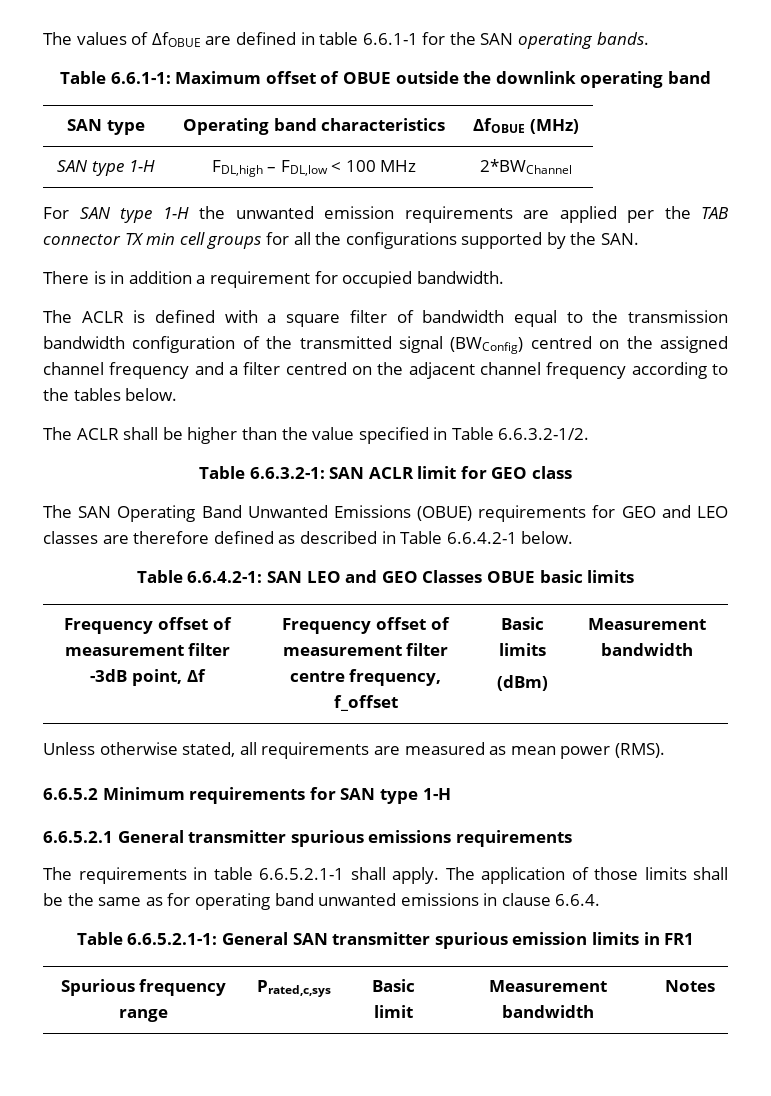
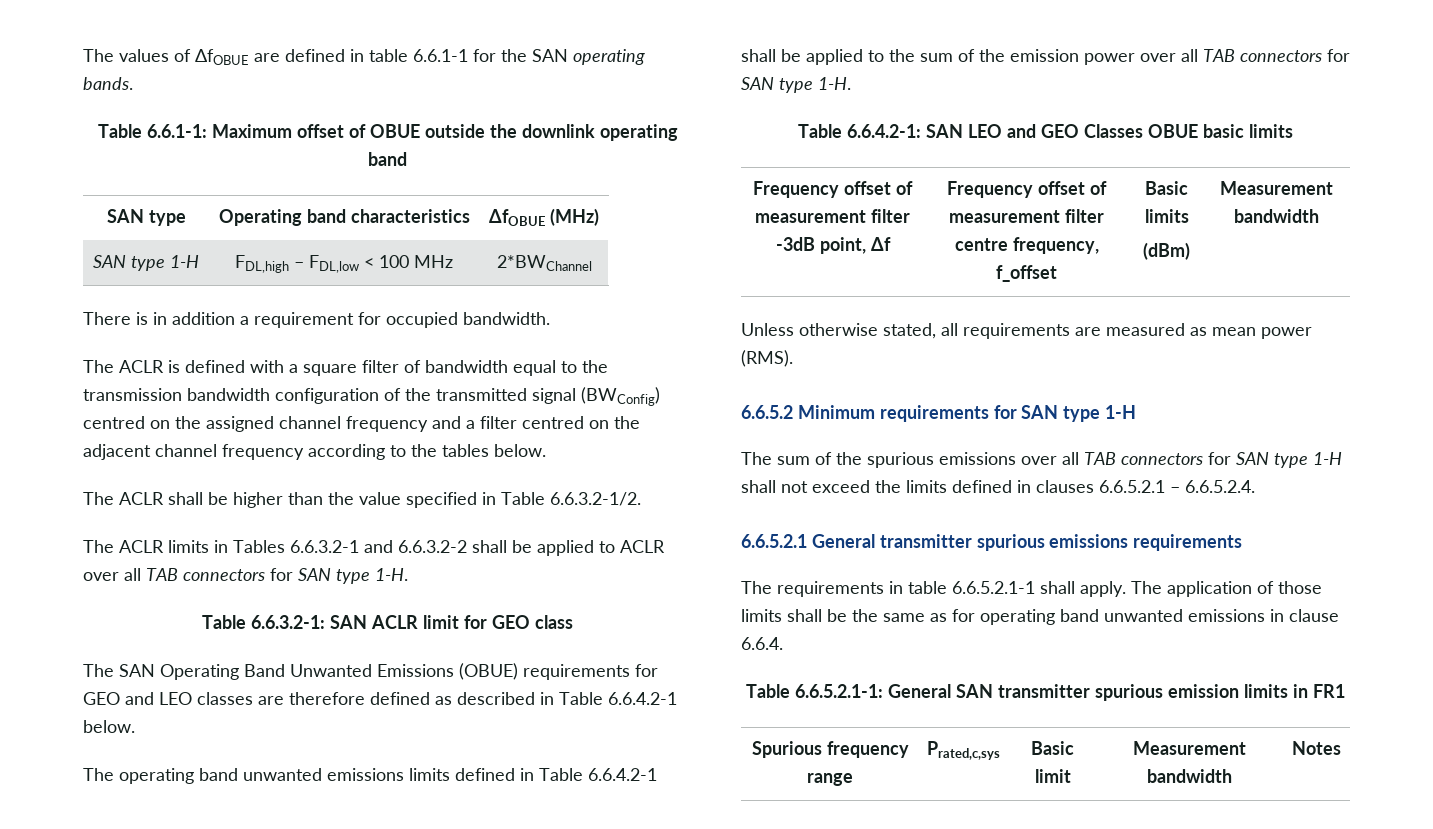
- For SAN type 1-H the unwanted emission requirements are applied per the TAB connector TX min cell groups for all the configurations supported by the SAN.
+ The ACLR limits in Tables 6.6.3.2-1 and 6.6.3.2-2 shall be applied to ACLR over all TAB connectors for SAN type 1-H.
+ The operating band unwanted emissions limits defined in Table 6.6.4.2-1 shall be applied to the sum of the emission power over all TAB connectors for SAN type 1-H.
+ The sum of the spurious emissions over all TAB connectors for SAN type 1-H shall not exceed the limits defined in clauses 6.6.5.2.1 – 6.6.5.2.4.

